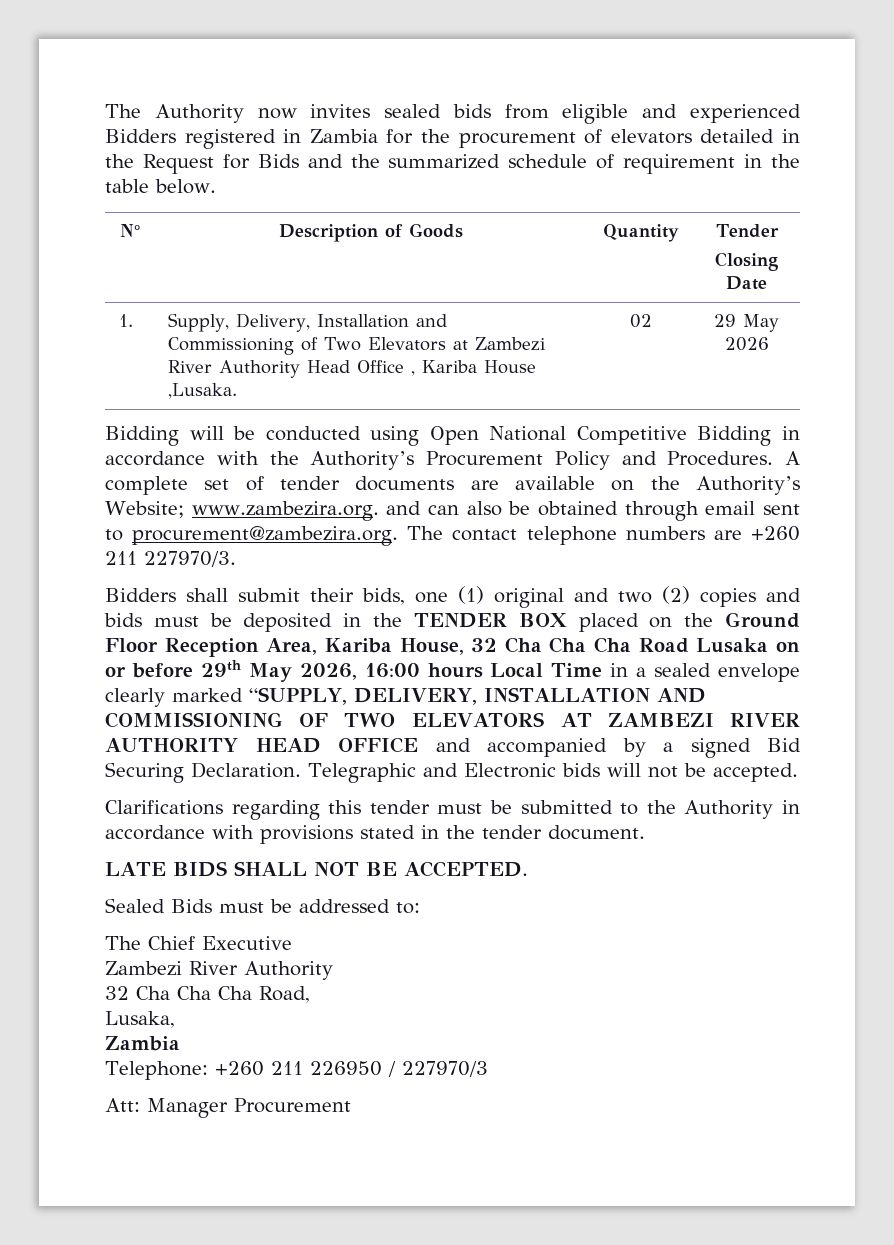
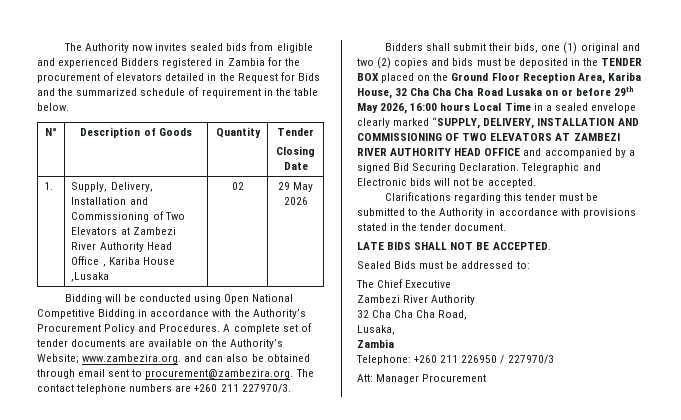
- 1. | Supply, Delivery, Installation and Commissioning of Two Elevators at Zambezi River Authority Head Office , Kariba House ,Lusaka. | 02 | 29 May 2026
+ 1. | Supply, Delivery, Installation and Commissioning of Two Elevators at Zambezi River Authority Head Office , Kariba House ,Lusaka | 02 | 29 May 2026

